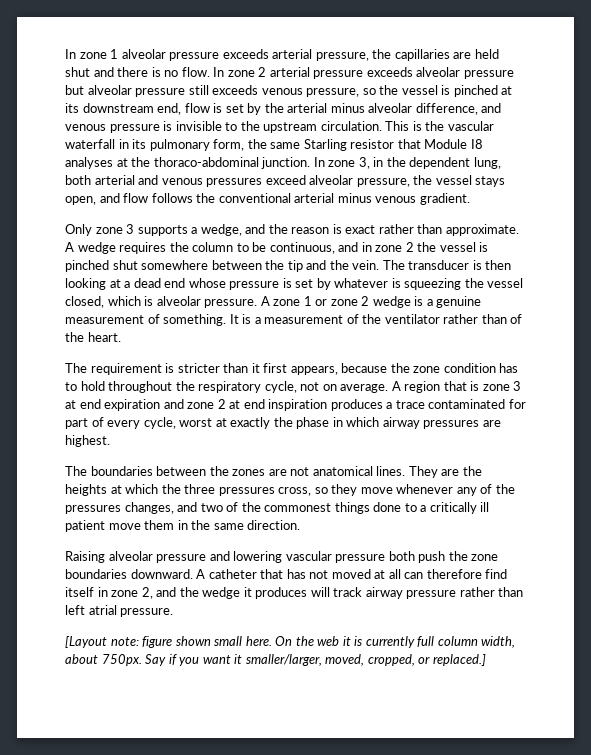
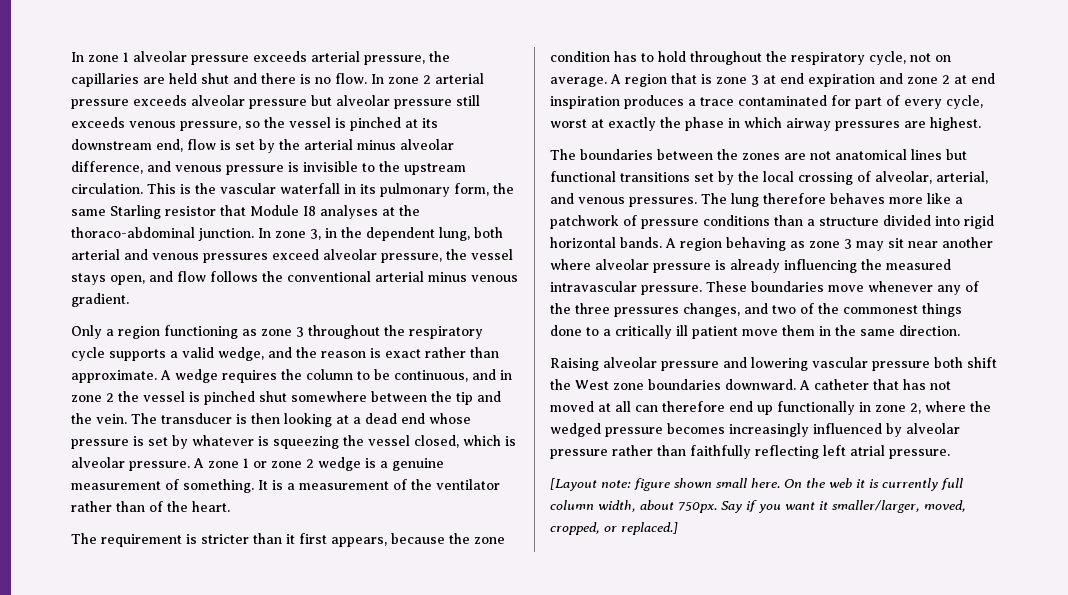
- Only zone 3 supports a wedge, and the reason is exact rather than approximate.
+ Only a region functioning as zone 3 throughout the respiratory cycle supports a valid wedge, and the reason is exact rather than approximate.
- The boundaries between the zones are not anatomical lines. They are the heights at which the three pressures cross, so they move whenever any of the pressures changes, and two of the commonest things done to a critically ill patient move them in the same direction.
+ The boundaries between the zones are not anatomical lines but functional transitions set by the local crossing of alveolar, arterial, and venous pressures. The lung therefore behaves more like a patchwork of pressure conditions than a structure divided into rigid horizontal bands. A region behaving as zone 3 may sit near another where alveolar pressure is already influencing the measured intravascular pressure. These boundaries move whenever any of the three pressures changes, and two of the commonest things done to a critically ill patient move them in the same direction.
- Raising alveolar pressure and lowering vascular pressure both push the zone boundaries downward.
+ Raising alveolar pressure and lowering vascular pressure both shift the West zone boundaries downward.
- A catheter that has not moved at all can therefore find itself in zone 2, and the wedge it produces will track airway pressure rather than left atrial pressure.
+ A catheter that has not moved at all can therefore end up functionally in zone 2, where the wedged pressure becomes increasingly influenced by alveolar pressure rather than faithfully reflecting left atrial pressure.

